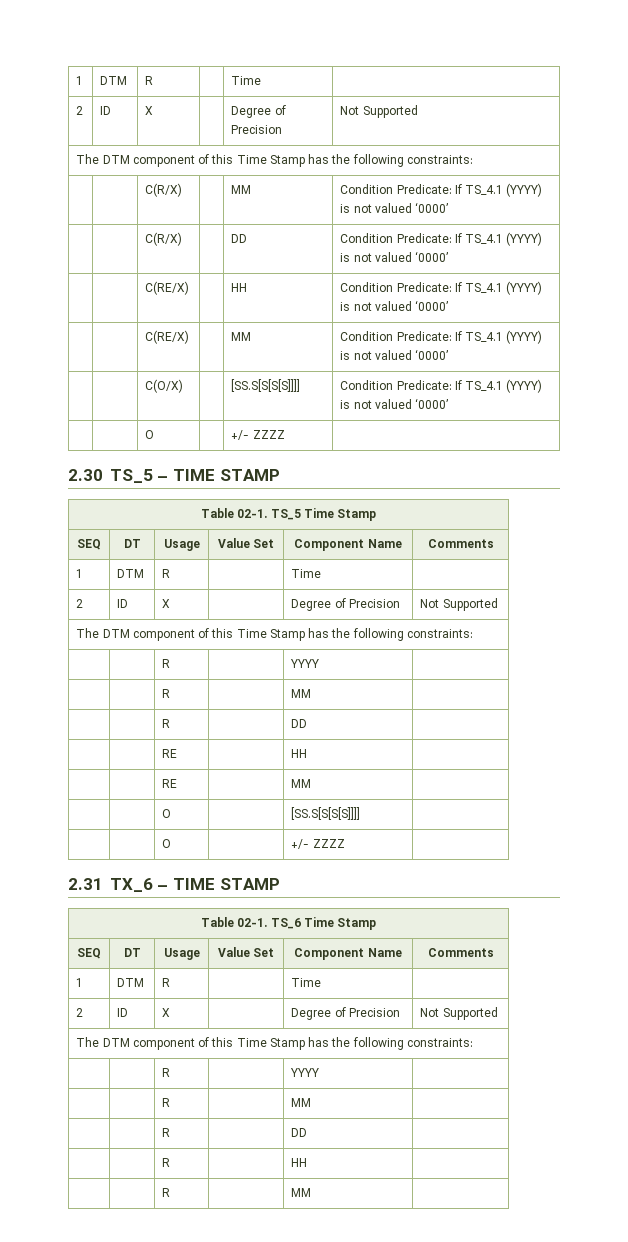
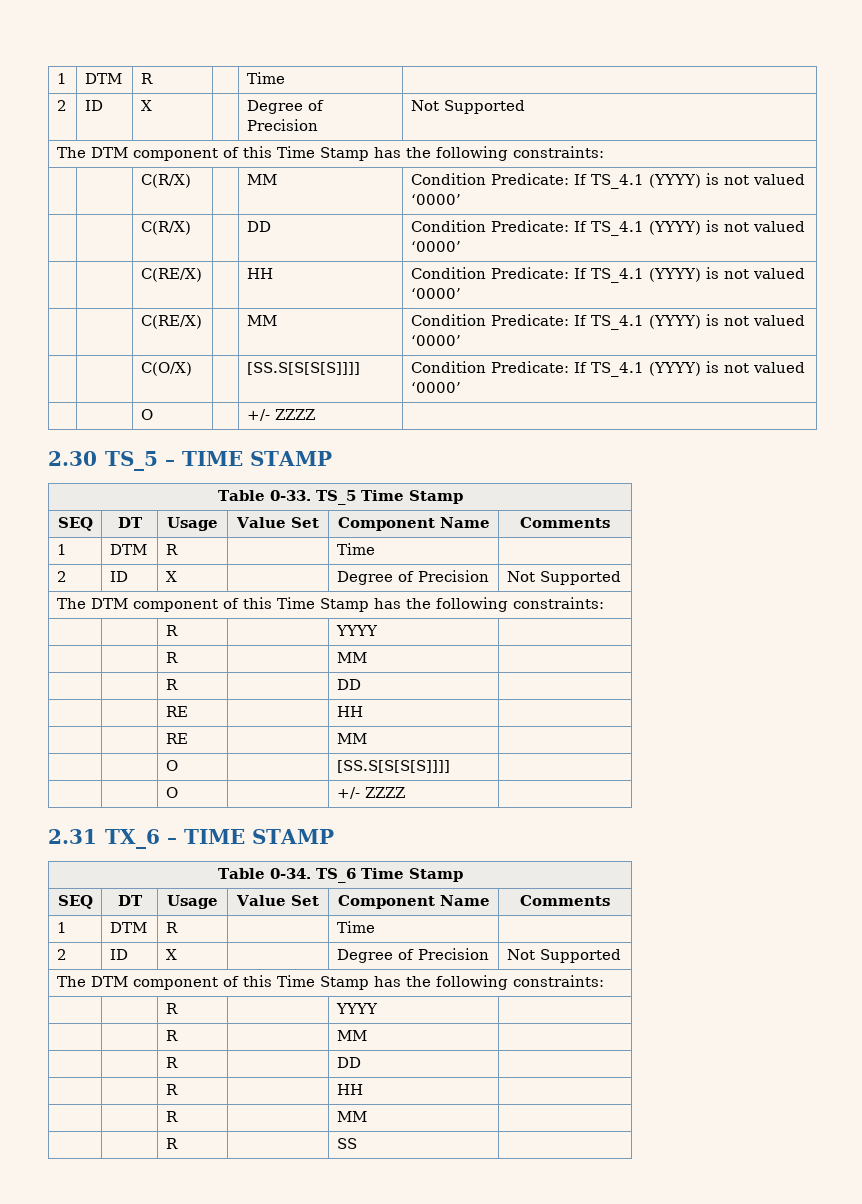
- Table 02-1. TS_5 Time Stamp
+ Table 0-33. TS_5 Time Stamp
- Table 02-1. TS_6 Time Stamp
+ Table 0-34. TS_6 Time Stamp
+ | | R | | SS |

